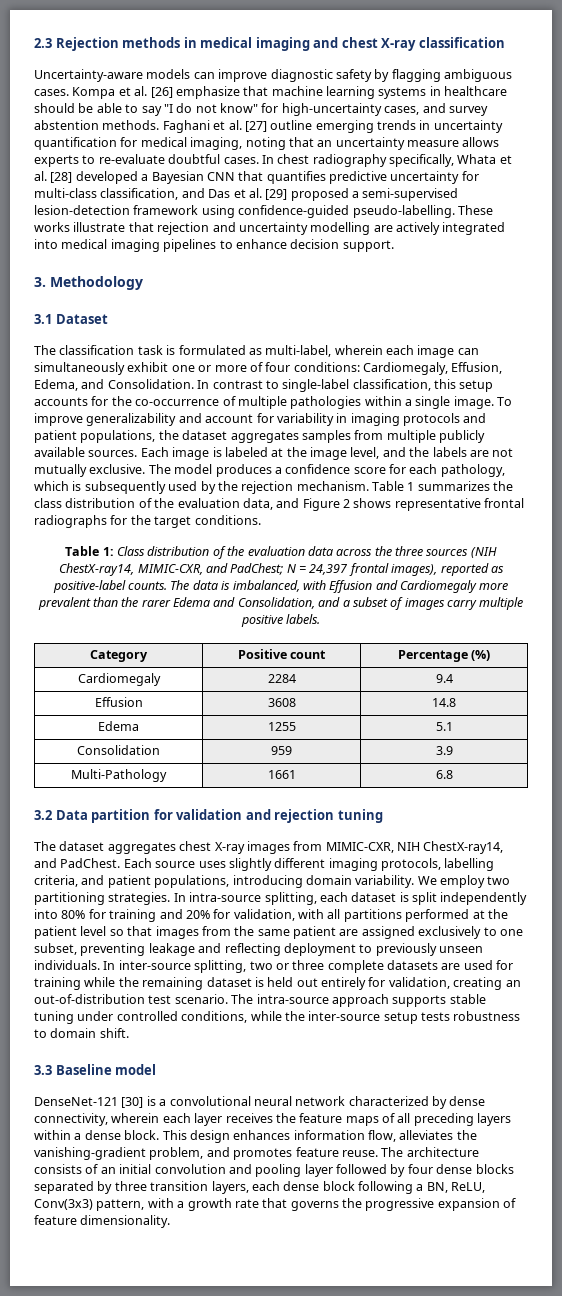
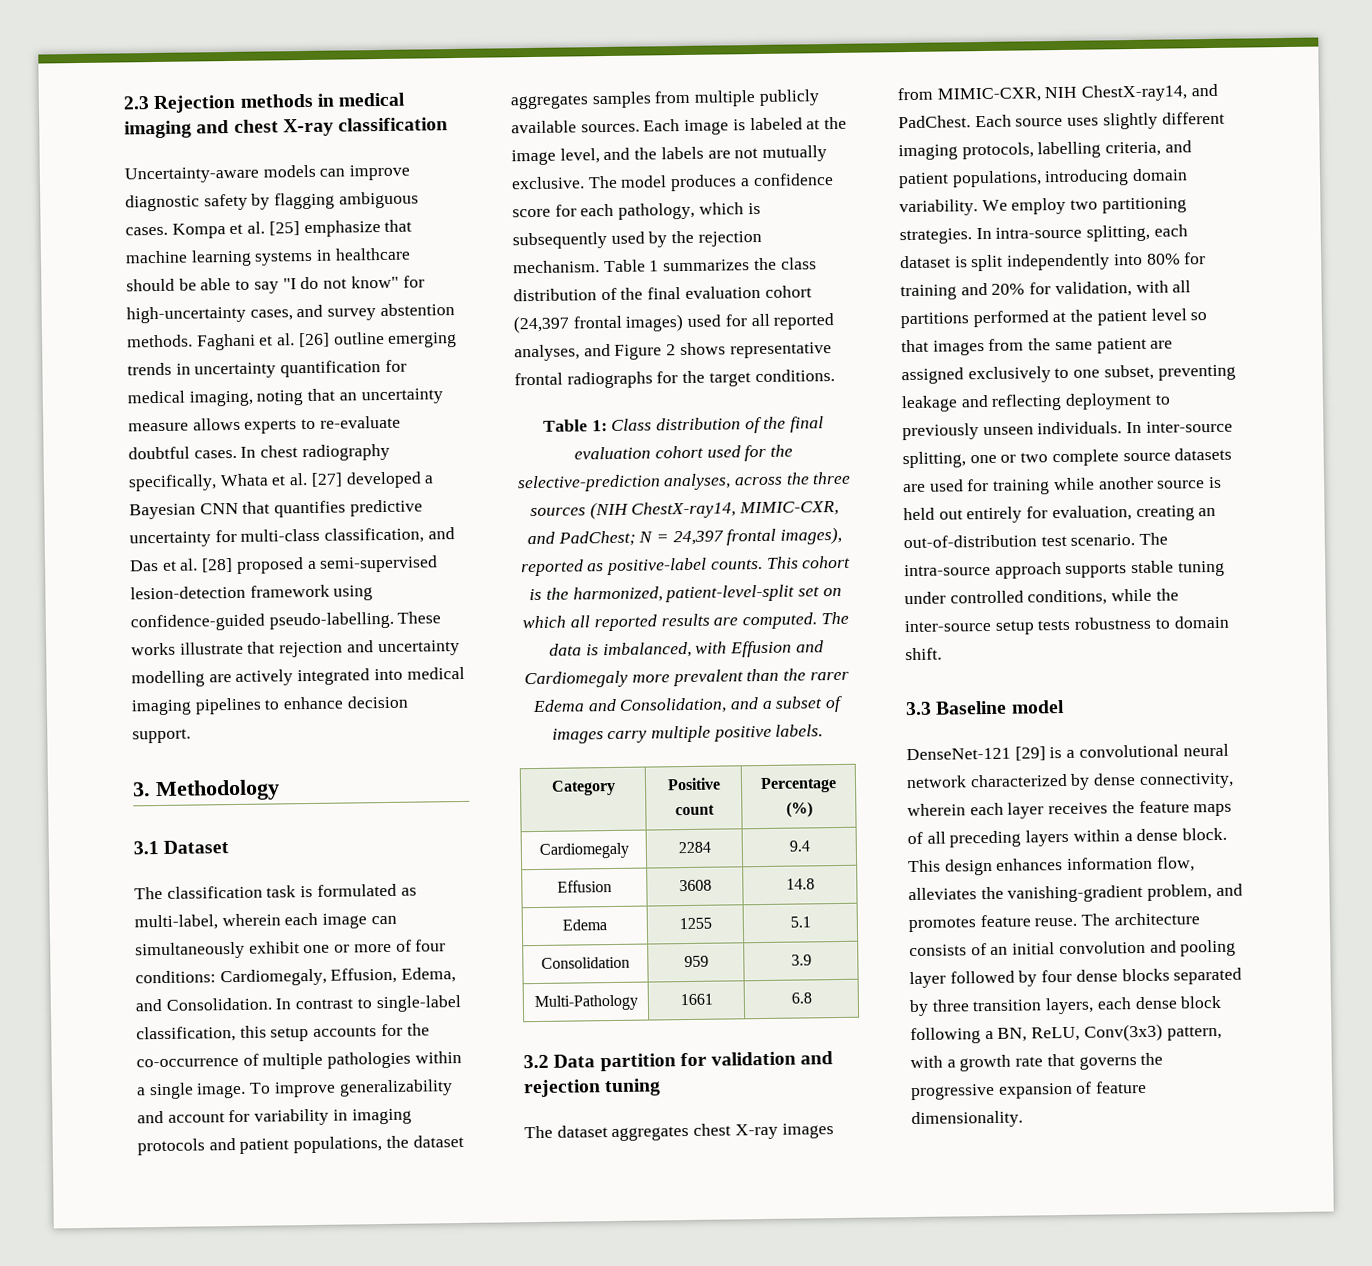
- Kompa et al. [26] emphasize that machine learning systems in healthcare should be able to say "I do not know" for high-uncertainty cases, and survey abstention methods.
+ Kompa et al. [25] emphasize that machine learning systems in healthcare should be able to say "I do not know" for high-uncertainty cases, and survey abstention methods.
- Faghani et al. [27] outline emerging trends in uncertainty quantification for medical imaging, noting that an uncertainty measure allows experts to re-evaluate doubtful cases.
+ Faghani et al. [26] outline emerging trends in uncertainty quantification for medical imaging, noting that an uncertainty measure allows experts to re-evaluate doubtful cases.
- In chest radiography specifically, Whata et al. [28] developed a Bayesian CNN that quantifies predictive uncertainty for multi-class classification, and Das et al. [29] proposed a semi-supervised lesion-detection framework using confidence-guided pseudo-labelling.
+ In chest radiography specifically, Whata et al. [27] developed a Bayesian CNN that quantifies predictive uncertainty for multi-class classification, and Das et al. [28] proposed a semi-supervised lesion-detection framework using confidence-guided pseudo-labelling.
- Table 1 summarizes the class distribution of the evaluation data, and Figure 2 shows representative frontal radiographs for the target conditions.
+ Table 1 summarizes the class distribution of the final evaluation cohort (24,397 frontal images) used for all reported analyses, and Figure 2 shows representative frontal radiographs for the target conditions.
- Table 1: Class distribution of the evaluation data across the three sources (NIH ChestX-ray14, MIMIC-CXR, and PadChest; N = 24,397 frontal images), reported as positive-label counts.
+ Table 1: Class distribution of the final evaluation cohort used for the selective-prediction analyses, across the three sources (NIH ChestX-ray14, MIMIC-CXR, and PadChest; N = 24,397 frontal images), reported as positive-label counts.
+ This cohort is the harmonized, patient-level-split set on which all reported results are computed.
- In inter-source splitting, two or three complete datasets are used for training while the remaining dataset is held out entirely for validation, creating an out-of-distribution test scenario.
+ In inter-source splitting, one or two complete source datasets are used for training while another source is held out entirely for evaluation, creating an out-of-distribution test scenario.
- DenseNet-121 [30] is a convolutional neural network characterized by dense connectivity, wherein each layer receives the feature maps of all preceding layers within a dense block.
+ DenseNet-121 [29] is a convolutional neural network characterized by dense connectivity, wherein each layer receives the feature maps of all preceding layers within a dense block.

